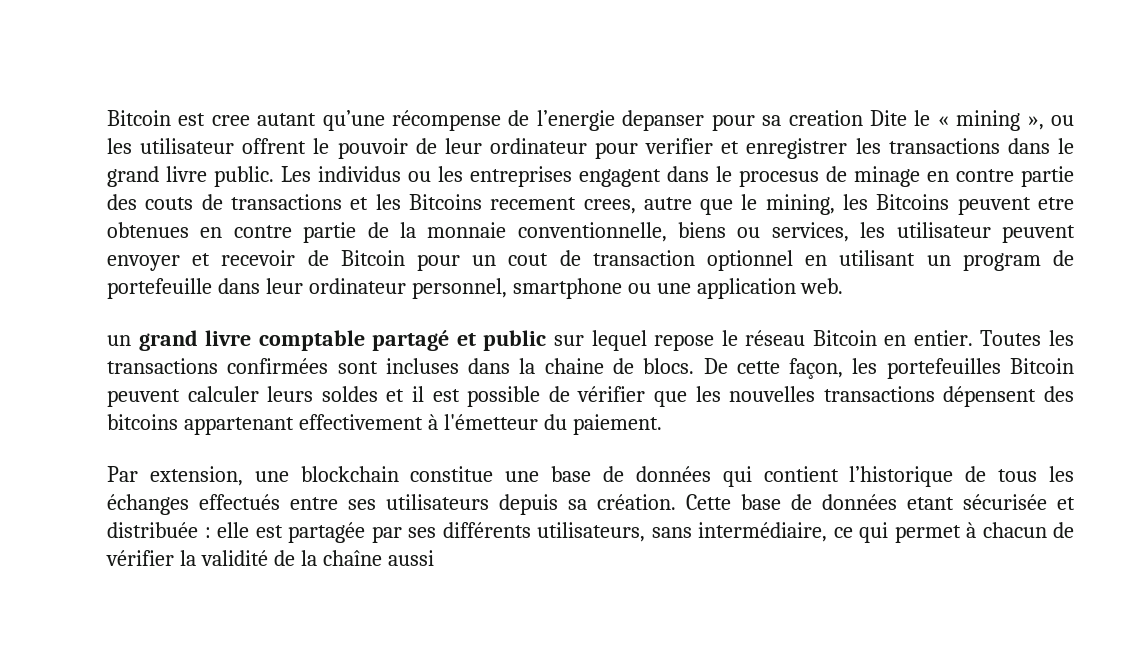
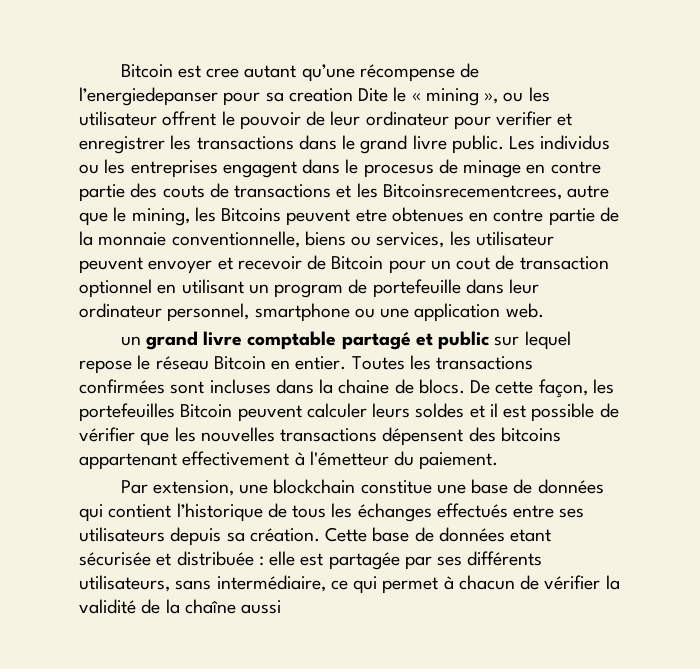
- Bitcoin est cree autant qu’une récompense de l’energie depanser pour sa creation Dite le « mining », ou les utilisateur offrent le pouvoir de leur ordinateur pour verifier et enregistrer les transactions dans le grand livre public.
+ Bitcoin est cree autant qu’une récompense de l’energiedepanser pour sa creation Dite le « mining », ou les utilisateur offrent le pouvoir de leur ordinateur pour verifier et enregistrer les transactions dans le grand livre public.
- Les individus ou les entreprises engagent dans le procesus de minage en contre partie des couts de transactions et les Bitcoins recement crees, autre que le mining, les Bitcoins peuvent etre obtenues en contre partie de la monnaie conventionnelle, biens ou services, les utilisateur peuvent envoyer et recevoir de Bitcoin pour un cout de transaction optionnel en utilisant un program de portefeuille dans leur ordinateur personnel, smartphone ou une application web.
+ Les individus ou les entreprises engagent dans le procesus de minage en contre partie des couts de transactions et les Bitcoinsrecementcrees, autre que le mining, les Bitcoins peuvent etre obtenues en contre partie de la monnaie conventionnelle, biens ou services, les utilisateur peuvent envoyer et recevoir de Bitcoin pour un cout de transaction optionnel en utilisant un program de portefeuille dans leur ordinateur personnel, smartphone ou une application web.

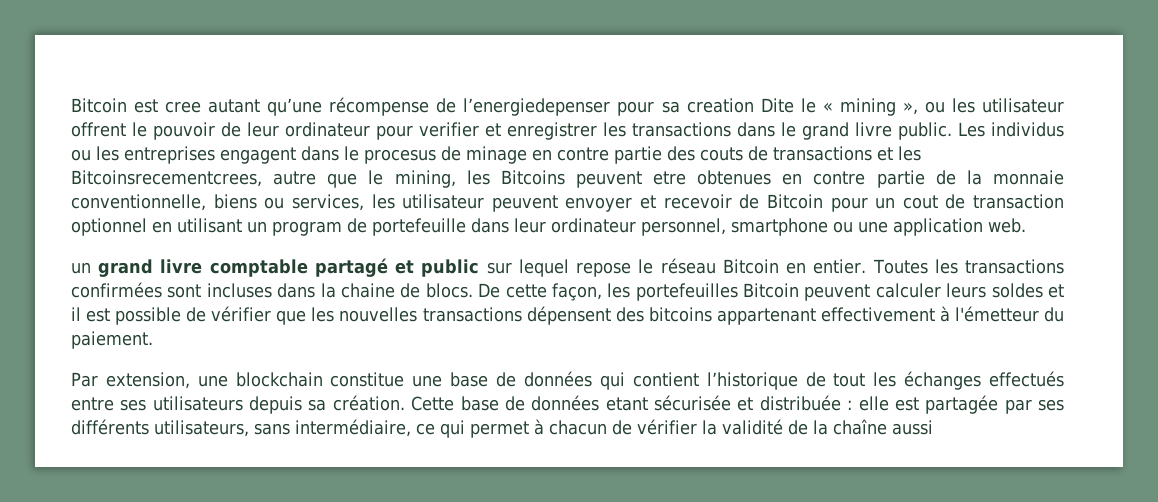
- Bitcoin est cree autant qu’une récompense de l’energiedepanser pour sa creation Dite le « mining », ou les utilisateur offrent le pouvoir de leur ordinateur pour verifier et enregistrer les transactions dans le grand livre public.
+ Bitcoin est cree autant qu’une récompense de l’energiedepenser pour sa creation Dite le « mining », ou les utilisateur offrent le pouvoir de leur ordinateur pour verifier et enregistrer les transactions dans le grand livre public.
- Par extension, une blockchain constitue une base de données qui contient l’historique de tous les échanges effectués entre ses utilisateurs depuis sa création.
+ Par extension, une blockchain constitue une base de données qui contient l’historique de tout les échanges effectués entre ses utilisateurs depuis sa création.

